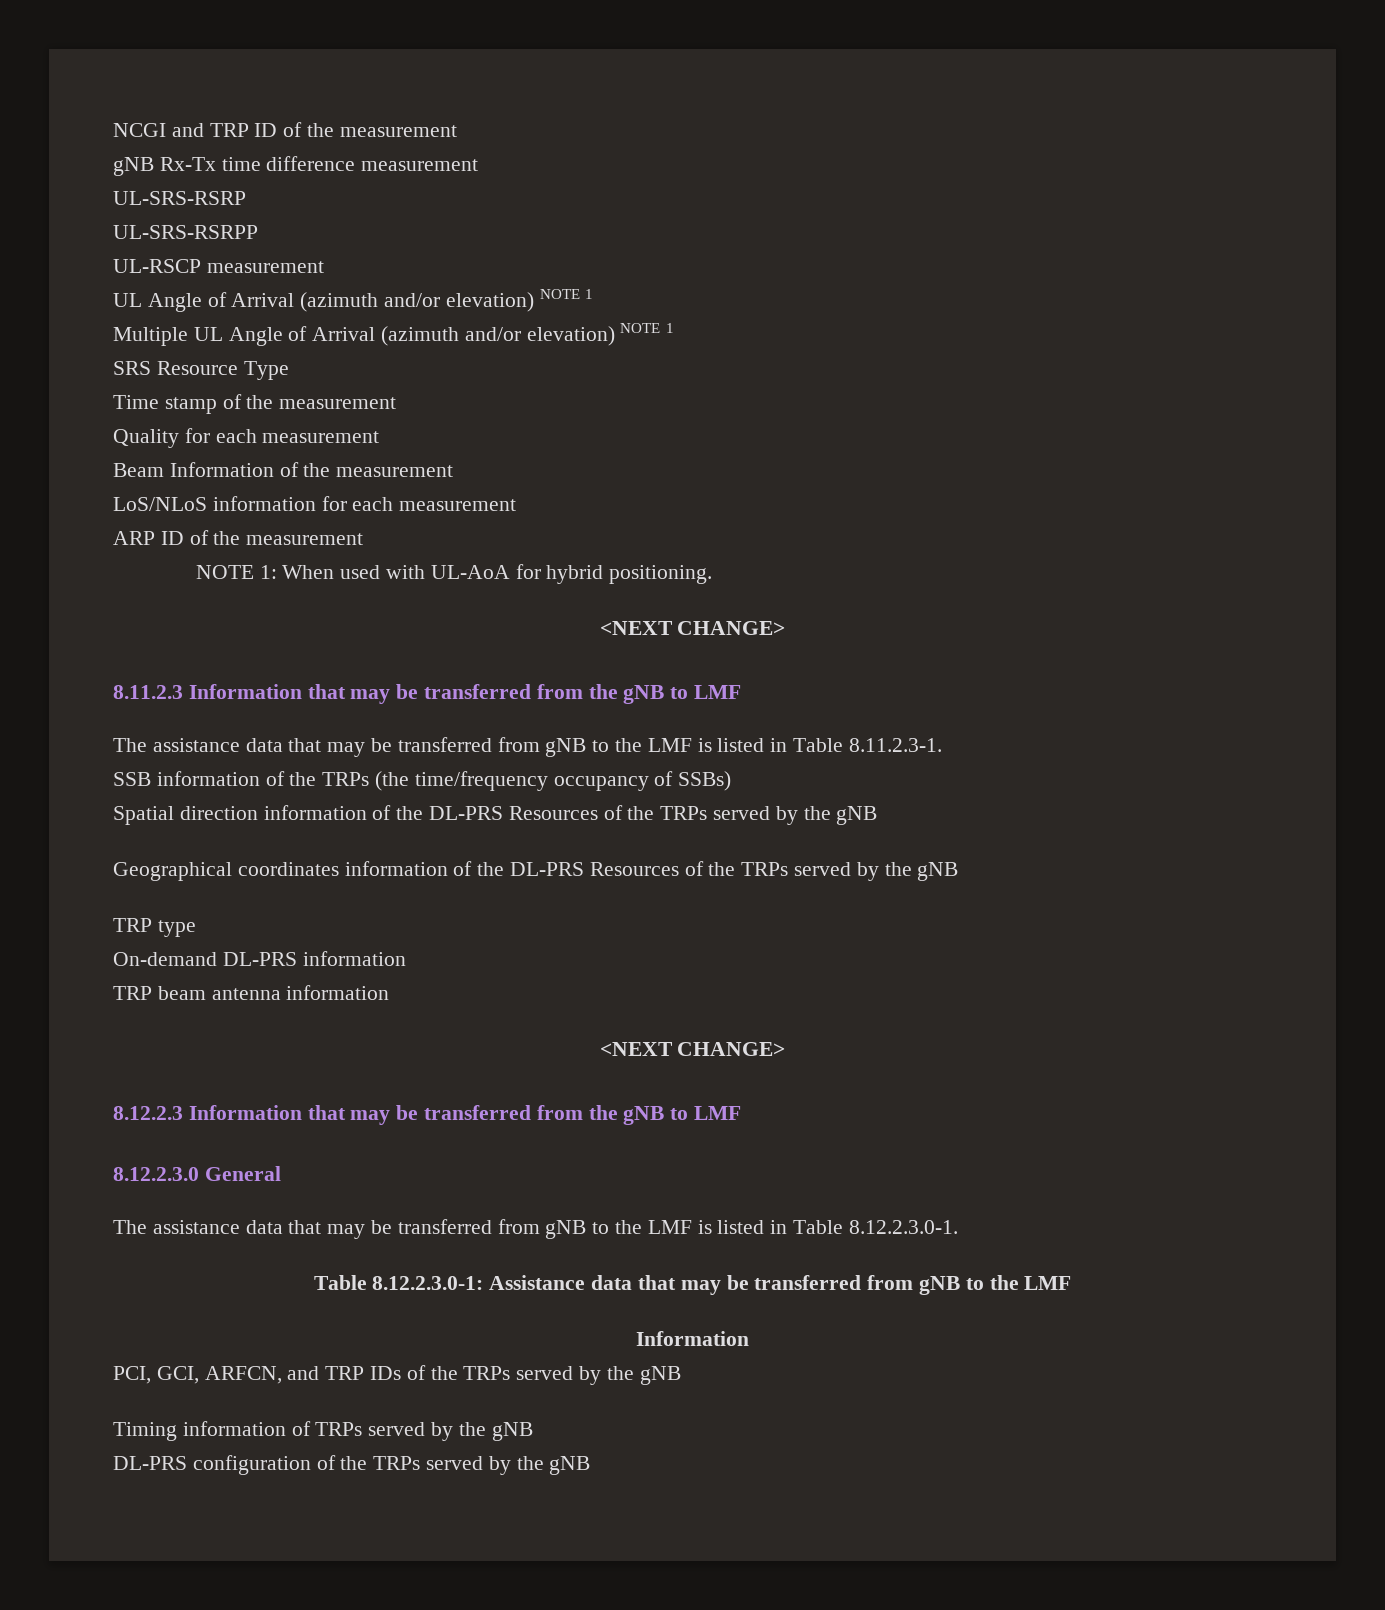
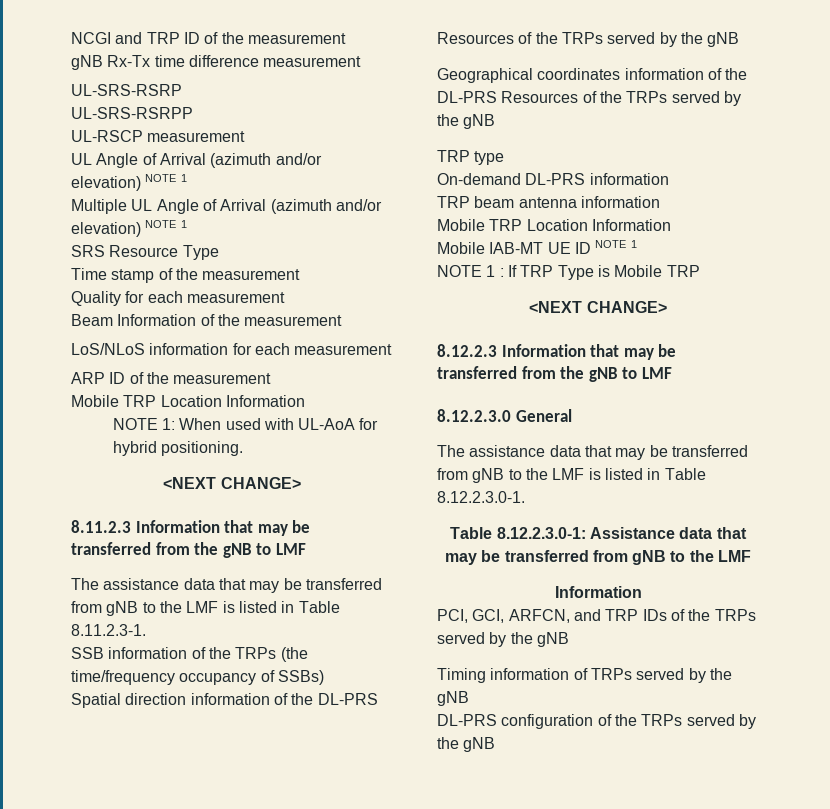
  ARP ID of the measurement
+ Mobile TRP Location Information
  TRP beam antenna information
+ Mobile TRP Location Information
+ Mobile IAB-MT UE ID NOTE 1
+ NOTE 1 : If TRP Type is Mobile TRP

